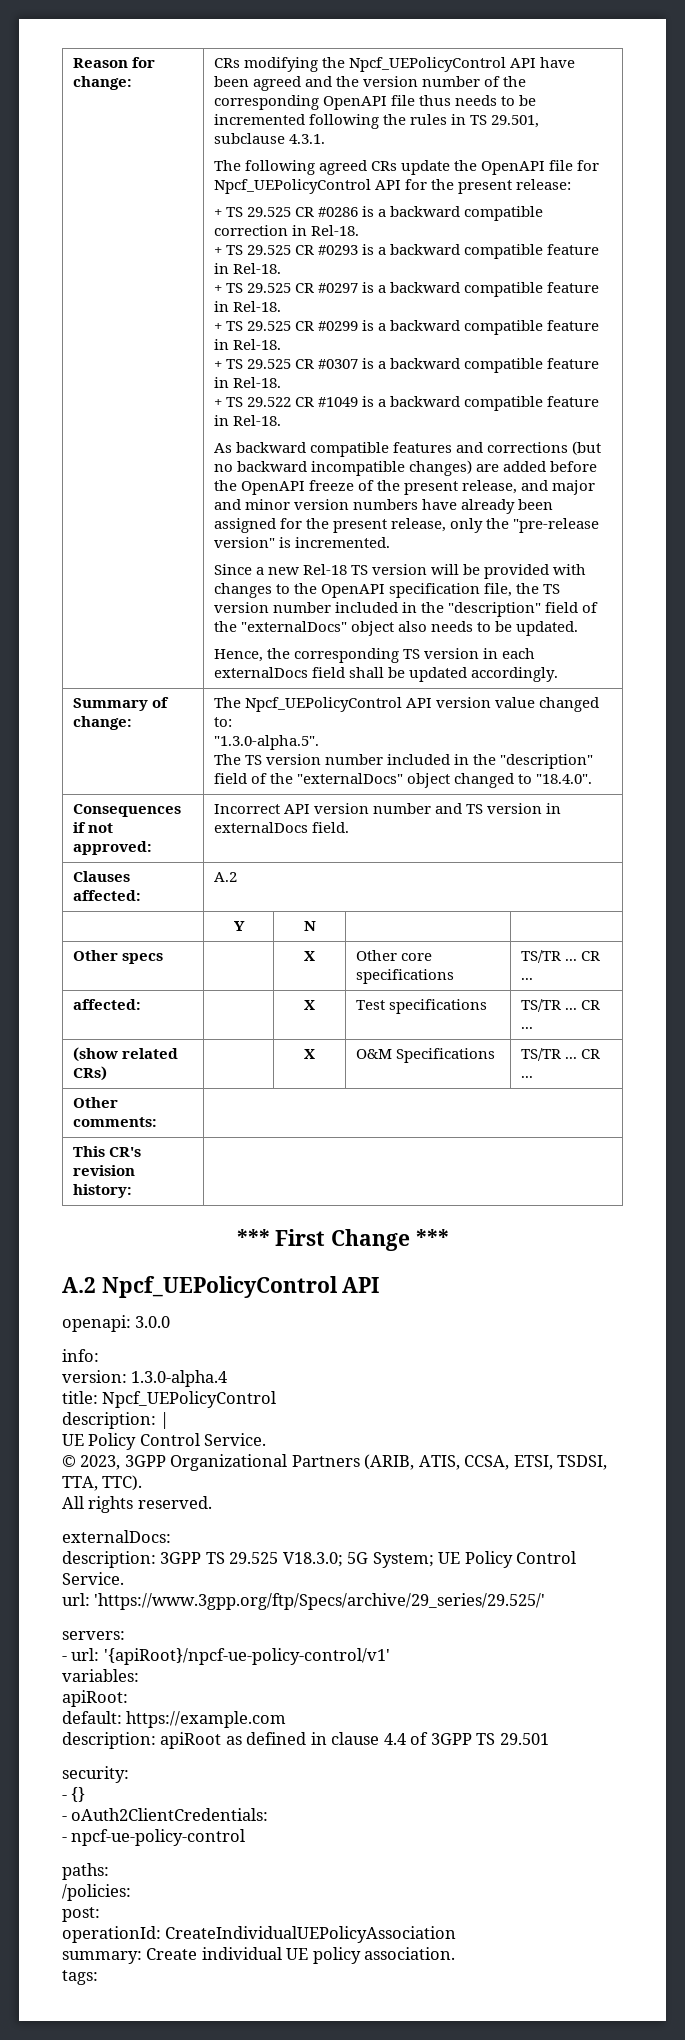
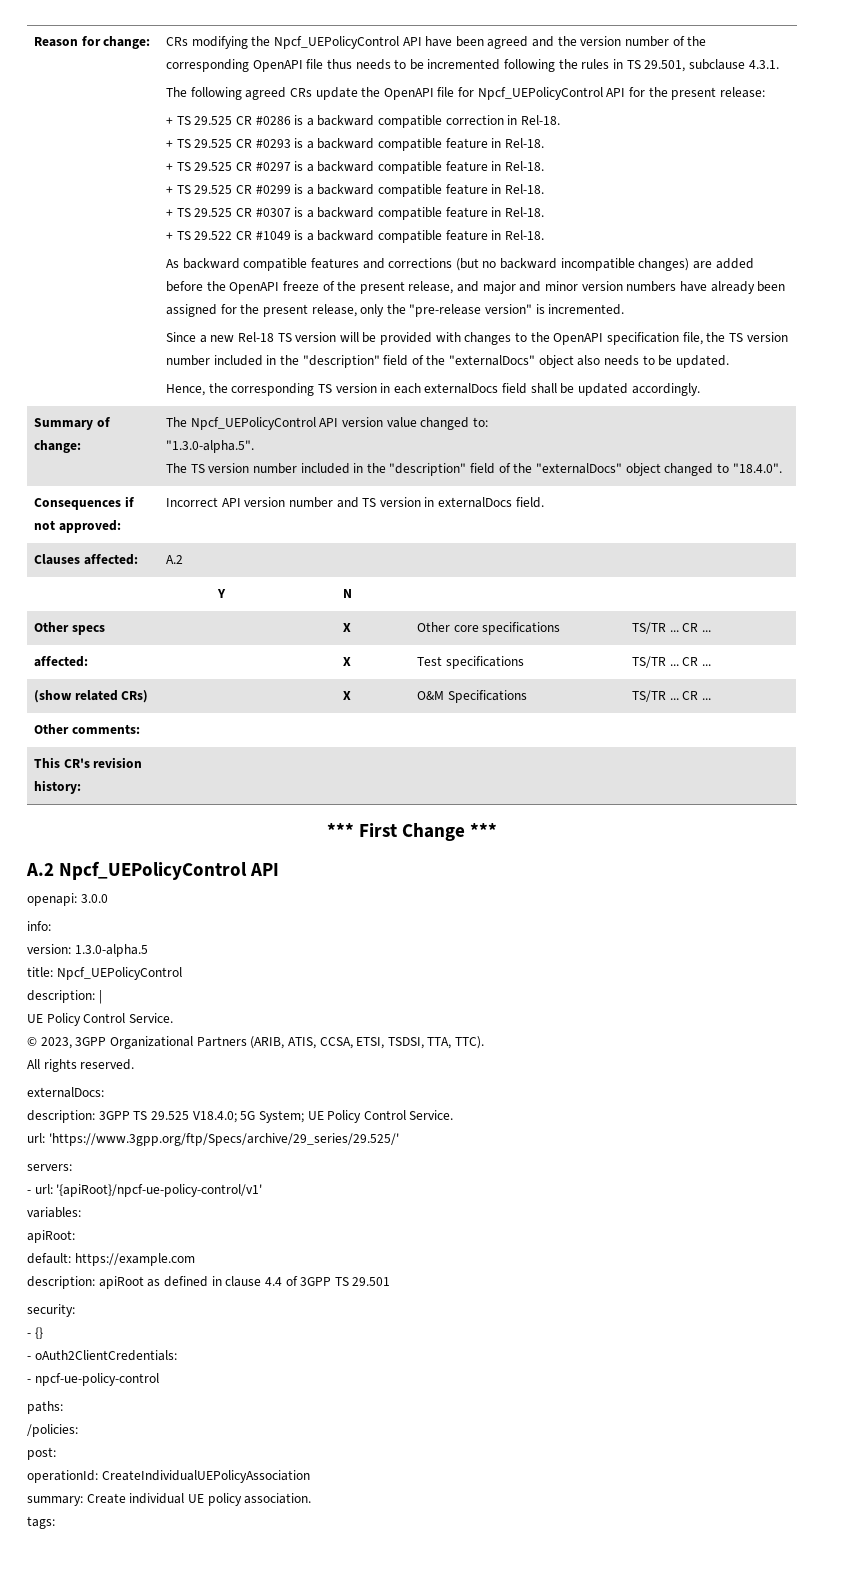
- version: 1.3.0-alpha.4
+ version: 1.3.0-alpha.5
- description: 3GPP TS 29.525 V18.3.0; 5G System; UE Policy Control Service.
+ description: 3GPP TS 29.525 V18.4.0; 5G System; UE Policy Control Service.

